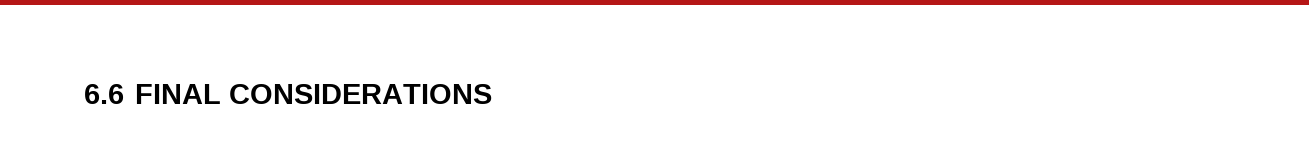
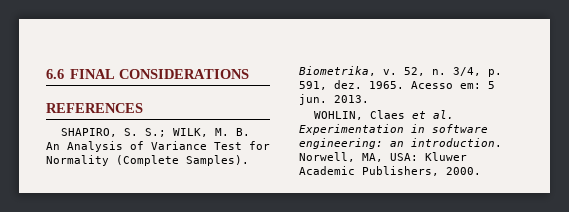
+ REFERENCES
+ SHAPIRO, S. S.; WILK, M. B. An Analysis of Variance Test for Normality (Complete Samples). Biometrika, v. 52, n. 3/4, p. 591, dez. 1965. Acesso em: 5 jun. 2013.
+ WOHLIN, Claes et al. Experimentation in software engineering: an introduction. Norwell, MA, USA: Kluwer Academic Publishers, 2000.

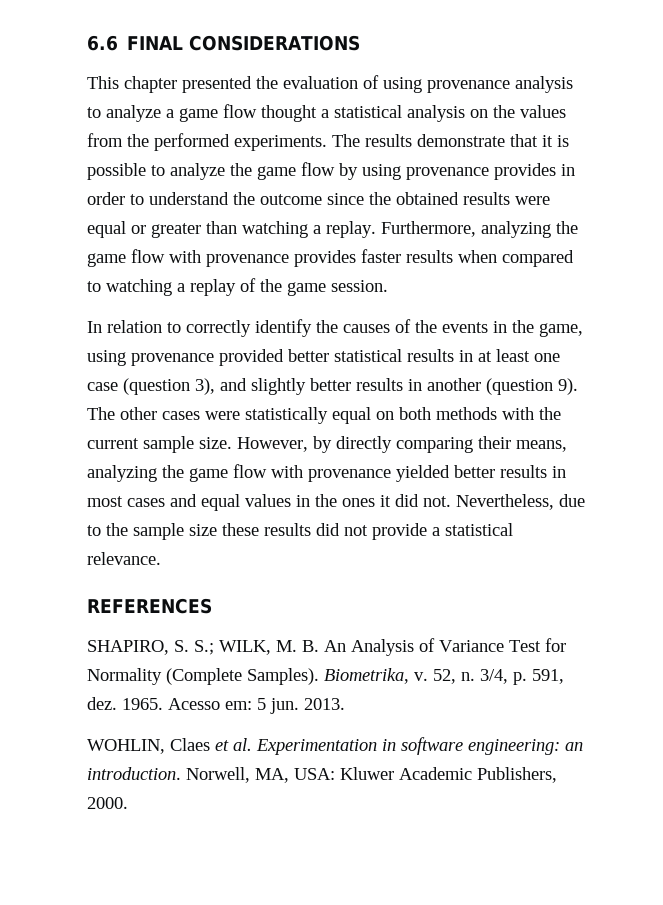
+ This chapter presented the evaluation of using provenance analysis to analyze a game flow thought a statistical analysis on the values from the performed experiments. The results demonstrate that it is possible to analyze the game flow by using provenance provides in order to understand the outcome since the obtained results were equal or greater than watching a replay. Furthermore, analyzing the game flow with provenance provides faster results when compared to watching a replay of the game session.
+ In relation to correctly identify the causes of the events in the game, using provenance provided better statistical results in at least one case (question 3), and slightly better results in another (question 9). The other cases were statistically equal on both methods with the current sample size. However, by directly comparing their means, analyzing the game flow with provenance yielded better results in most cases and equal values in the ones it did not. Nevertheless, due to the sample size these results did not provide a statistical relevance.

